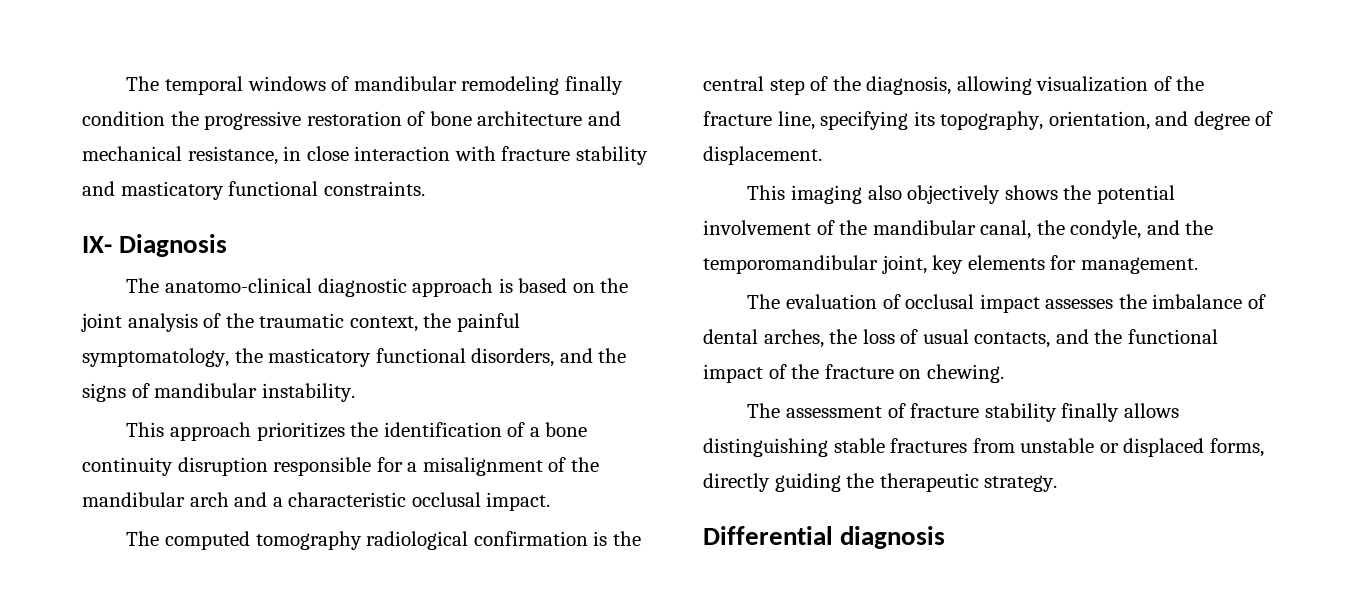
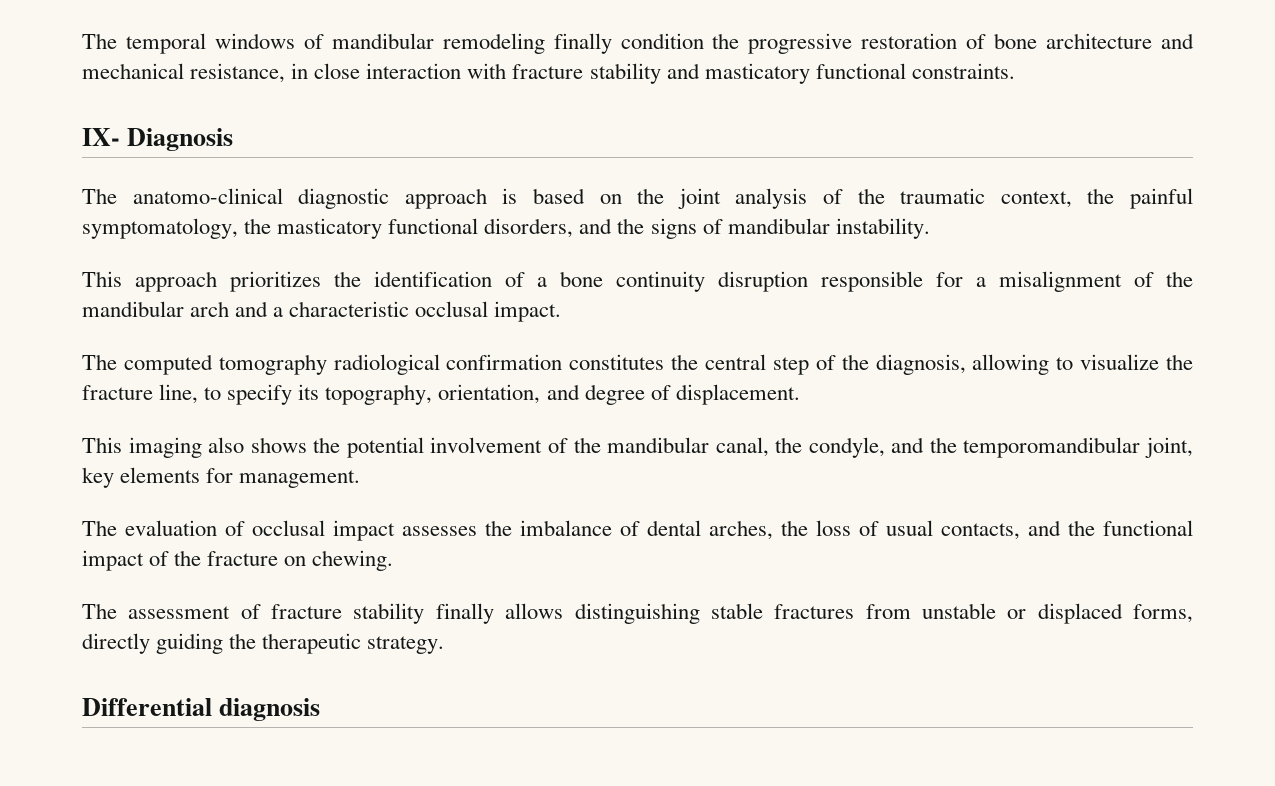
- The computed tomography radiological confirmation is the central step of the diagnosis, allowing visualization of the fracture line, specifying its topography, orientation, and degree of displacement.
+ The computed tomography radiological confirmation constitutes the central step of the diagnosis, allowing to visualize the fracture line, to specify its topography, orientation, and degree of displacement.
- This imaging also objectively shows the potential involvement of the mandibular canal, the condyle, and the temporomandibular joint, key elements for management.
+ This imaging also shows the potential involvement of the mandibular canal, the condyle, and the temporomandibular joint, key elements for management.

